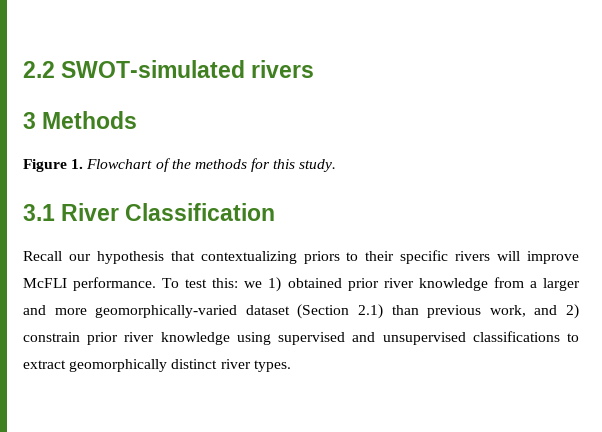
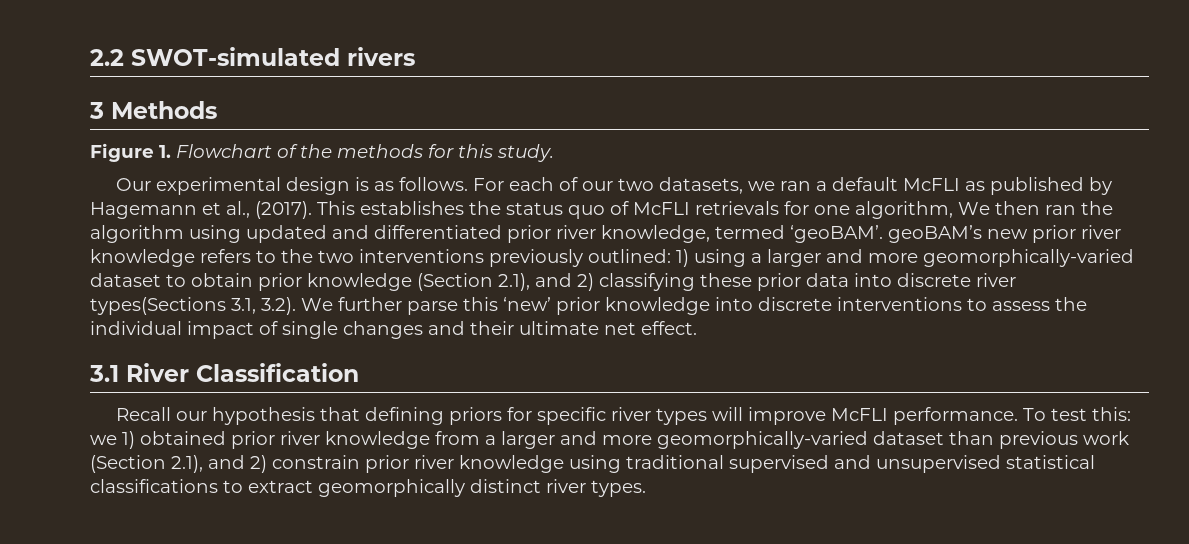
+ Our experimental design is as follows. For each of our two datasets, we ran a default McFLI as published by Hagemann et al., (2017). This establishes the status quo of McFLI retrievals for one algorithm, We then ran the algorithm using updated and differentiated prior river knowledge, termed ‘geoBAM’. geoBAM’s new prior river knowledge refers to the two interventions previously outlined: 1) using a larger and more geomorphically-varied dataset to obtain prior knowledge (Section 2.1), and 2) classifying these prior data into discrete river types(Sections 3.1, 3.2). We further parse this ‘new’ prior knowledge into discrete interventions to assess the individual impact of single changes and their ultimate net effect.
- Recall our hypothesis that contextualizing priors to their specific rivers will improve McFLI performance.
+ Recall our hypothesis that defining priors for specific river types will improve McFLI performance.
- To test this: we 1) obtained prior river knowledge from a larger and more geomorphically-varied dataset (Section 2.1) than previous work, and 2) constrain prior river knowledge using supervised and unsupervised classifications to extract geomorphically distinct river types.
+ To test this: we 1) obtained prior river knowledge from a larger and more geomorphically-varied dataset than previous work (Section 2.1), and 2) constrain prior river knowledge using traditional supervised and unsupervised statistical classifications to extract geomorphically distinct river types.

